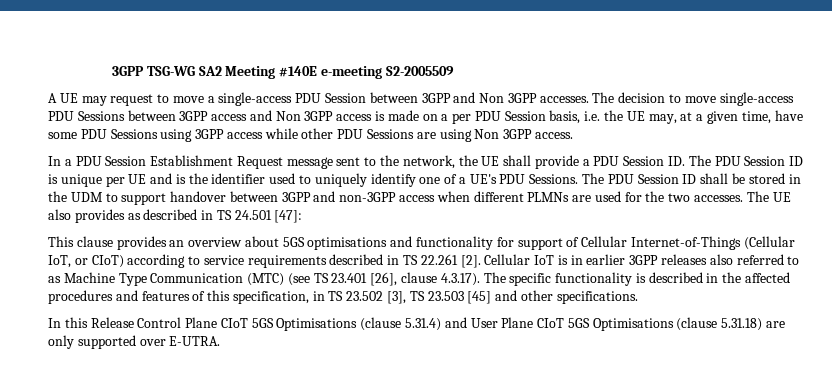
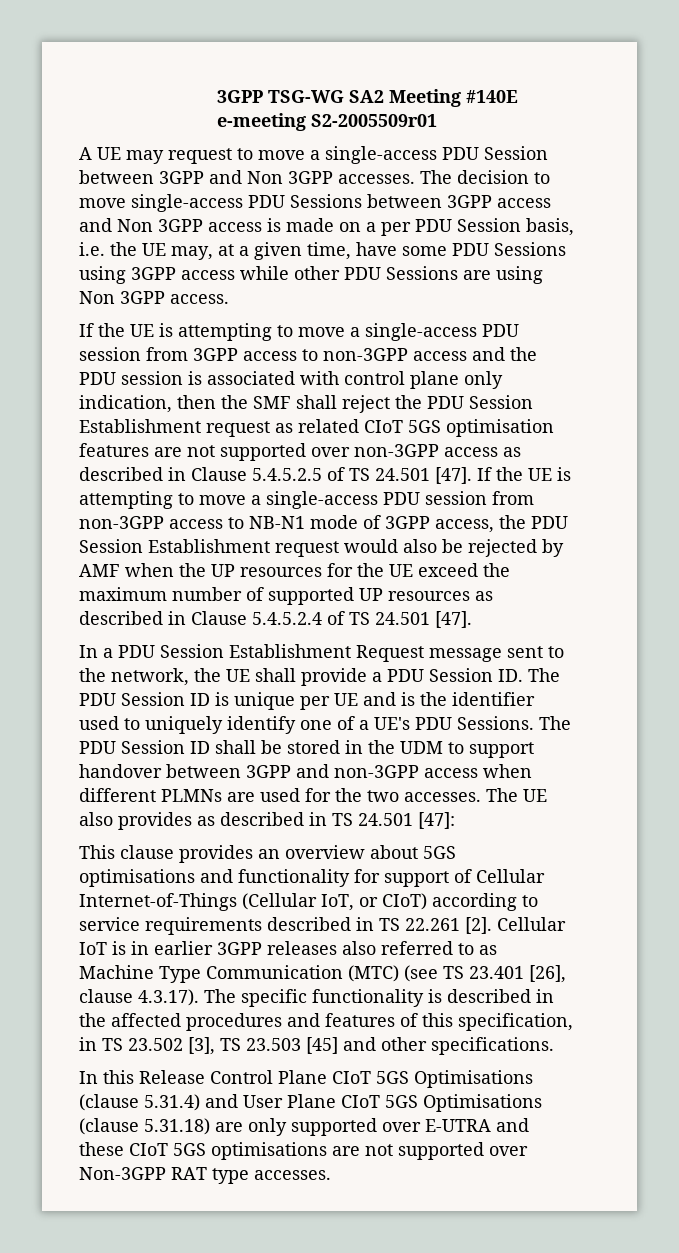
- 3GPP TSG-WG SA2 Meeting #140E e-meeting S2-2005509
+ 3GPP TSG-WG SA2 Meeting #140E e-meeting S2-2005509r01
+ If the UE is attempting to move a single-access PDU session from 3GPP access to non-3GPP access and the PDU session is associated with control plane only indication, then the SMF shall reject the PDU Session Establishment request as related CIoT 5GS optimisation features are not supported over non-3GPP access as described in Clause 5.4.5.2.5 of TS 24.501 [47]. If the UE is attempting to move a single-access PDU session from non-3GPP access to NB-N1 mode of 3GPP access, the PDU Session Establishment request would also be rejected by AMF when the UP resources for the UE exceed the maximum number of supported UP resources as described in Clause 5.4.5.2.4 of TS 24.501 [47].
- In this Release Control Plane CIoT 5GS Optimisations (clause 5.31.4) and User Plane CIoT 5GS Optimisations (clause 5.31.18) are only supported over E-UTRA.
+ In this Release Control Plane CIoT 5GS Optimisations (clause 5.31.4) and User Plane CIoT 5GS Optimisations (clause 5.31.18) are only supported over E-UTRA and these CIoT 5GS optimisations are not supported over Non-3GPP RAT type accesses.

